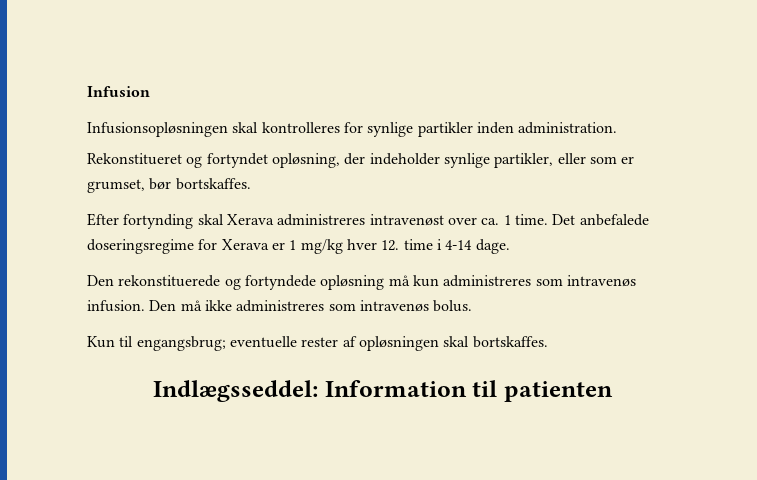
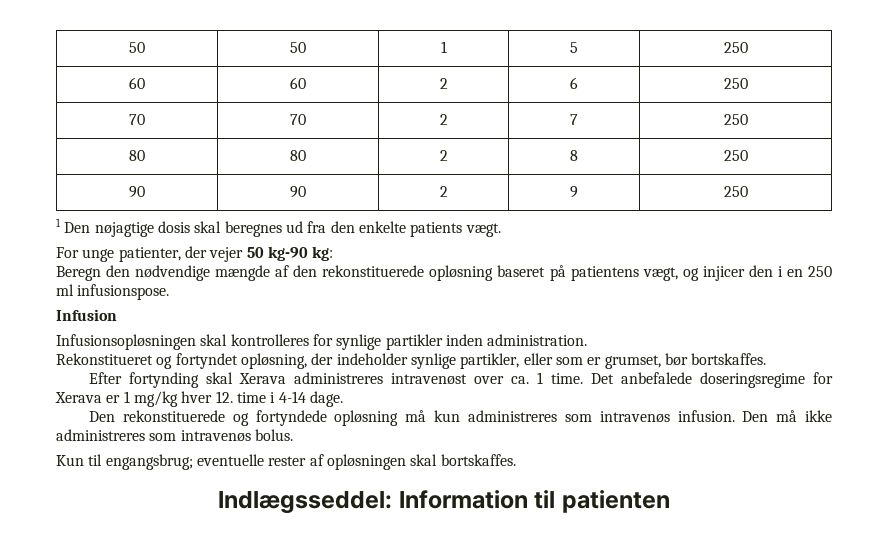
+ 50 | 50 | 1 | 5 | 250
+ 60 | 60 | 2 | 6 | 250
+ 70 | 70 | 2 | 7 | 250
+ 80 | 80 | 2 | 8 | 250
+ 90 | 90 | 2 | 9 | 250
+ 1 Den nøjagtige dosis skal beregnes ud fra den enkelte patients vægt.
+ For unge patienter, der vejer 50 kg-90 kg:
+ Beregn den nødvendige mængde af den rekonstituerede opløsning baseret på patientens vægt, og injicer den i en 250 ml infusionspose.

